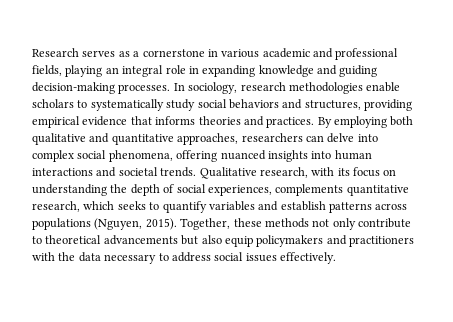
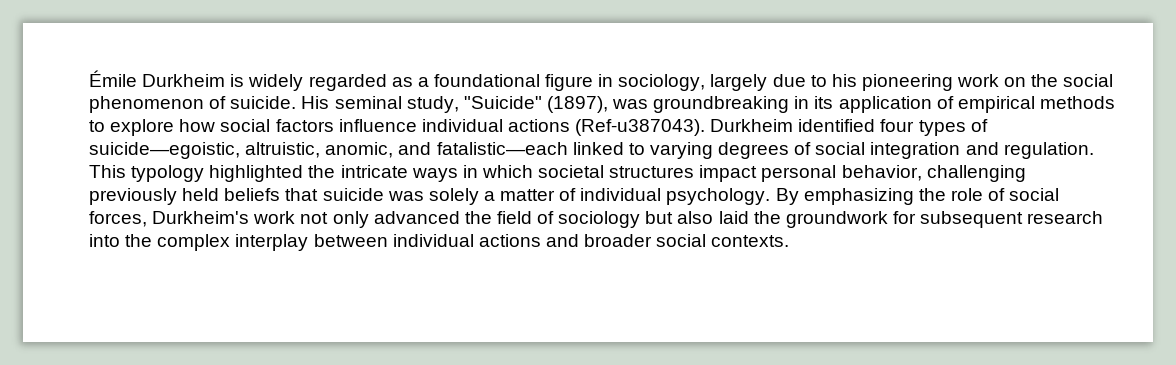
- Research serves as a cornerstone in various academic and professional fields, playing an integral role in expanding knowledge and guiding decision-making processes. In sociology, research methodologies enable scholars to systematically study social behaviors and structures, providing empirical evidence that informs theories and practices. By employing both qualitative and quantitative approaches, researchers can delve into complex social phenomena, offering nuanced insights into human interactions and societal trends. Qualitative research, with its focus on understanding the depth of social experiences, complements quantitative research, which seeks to quantify variables and establish patterns across populations (Nguyen, 2015). Together, these methods not only contribute to theoretical advancements but also equip policymakers and practitioners with the data necessary to address social issues effectively.
+ Émile Durkheim is widely regarded as a foundational figure in sociology, largely due to his pioneering work on the social phenomenon of suicide. His seminal study, "Suicide" (1897), was groundbreaking in its application of empirical methods to explore how social factors influence individual actions (Ref-u387043). Durkheim identified four types of suicide—egoistic, altruistic, anomic, and fatalistic—each linked to varying degrees of social integration and regulation. This typology highlighted the intricate ways in which societal structures impact personal behavior, challenging previously held beliefs that suicide was solely a matter of individual psychology. By emphasizing the role of social forces, Durkheim's work not only advanced the field of sociology but also laid the groundwork for subsequent research into the complex interplay between individual actions and broader social contexts.

